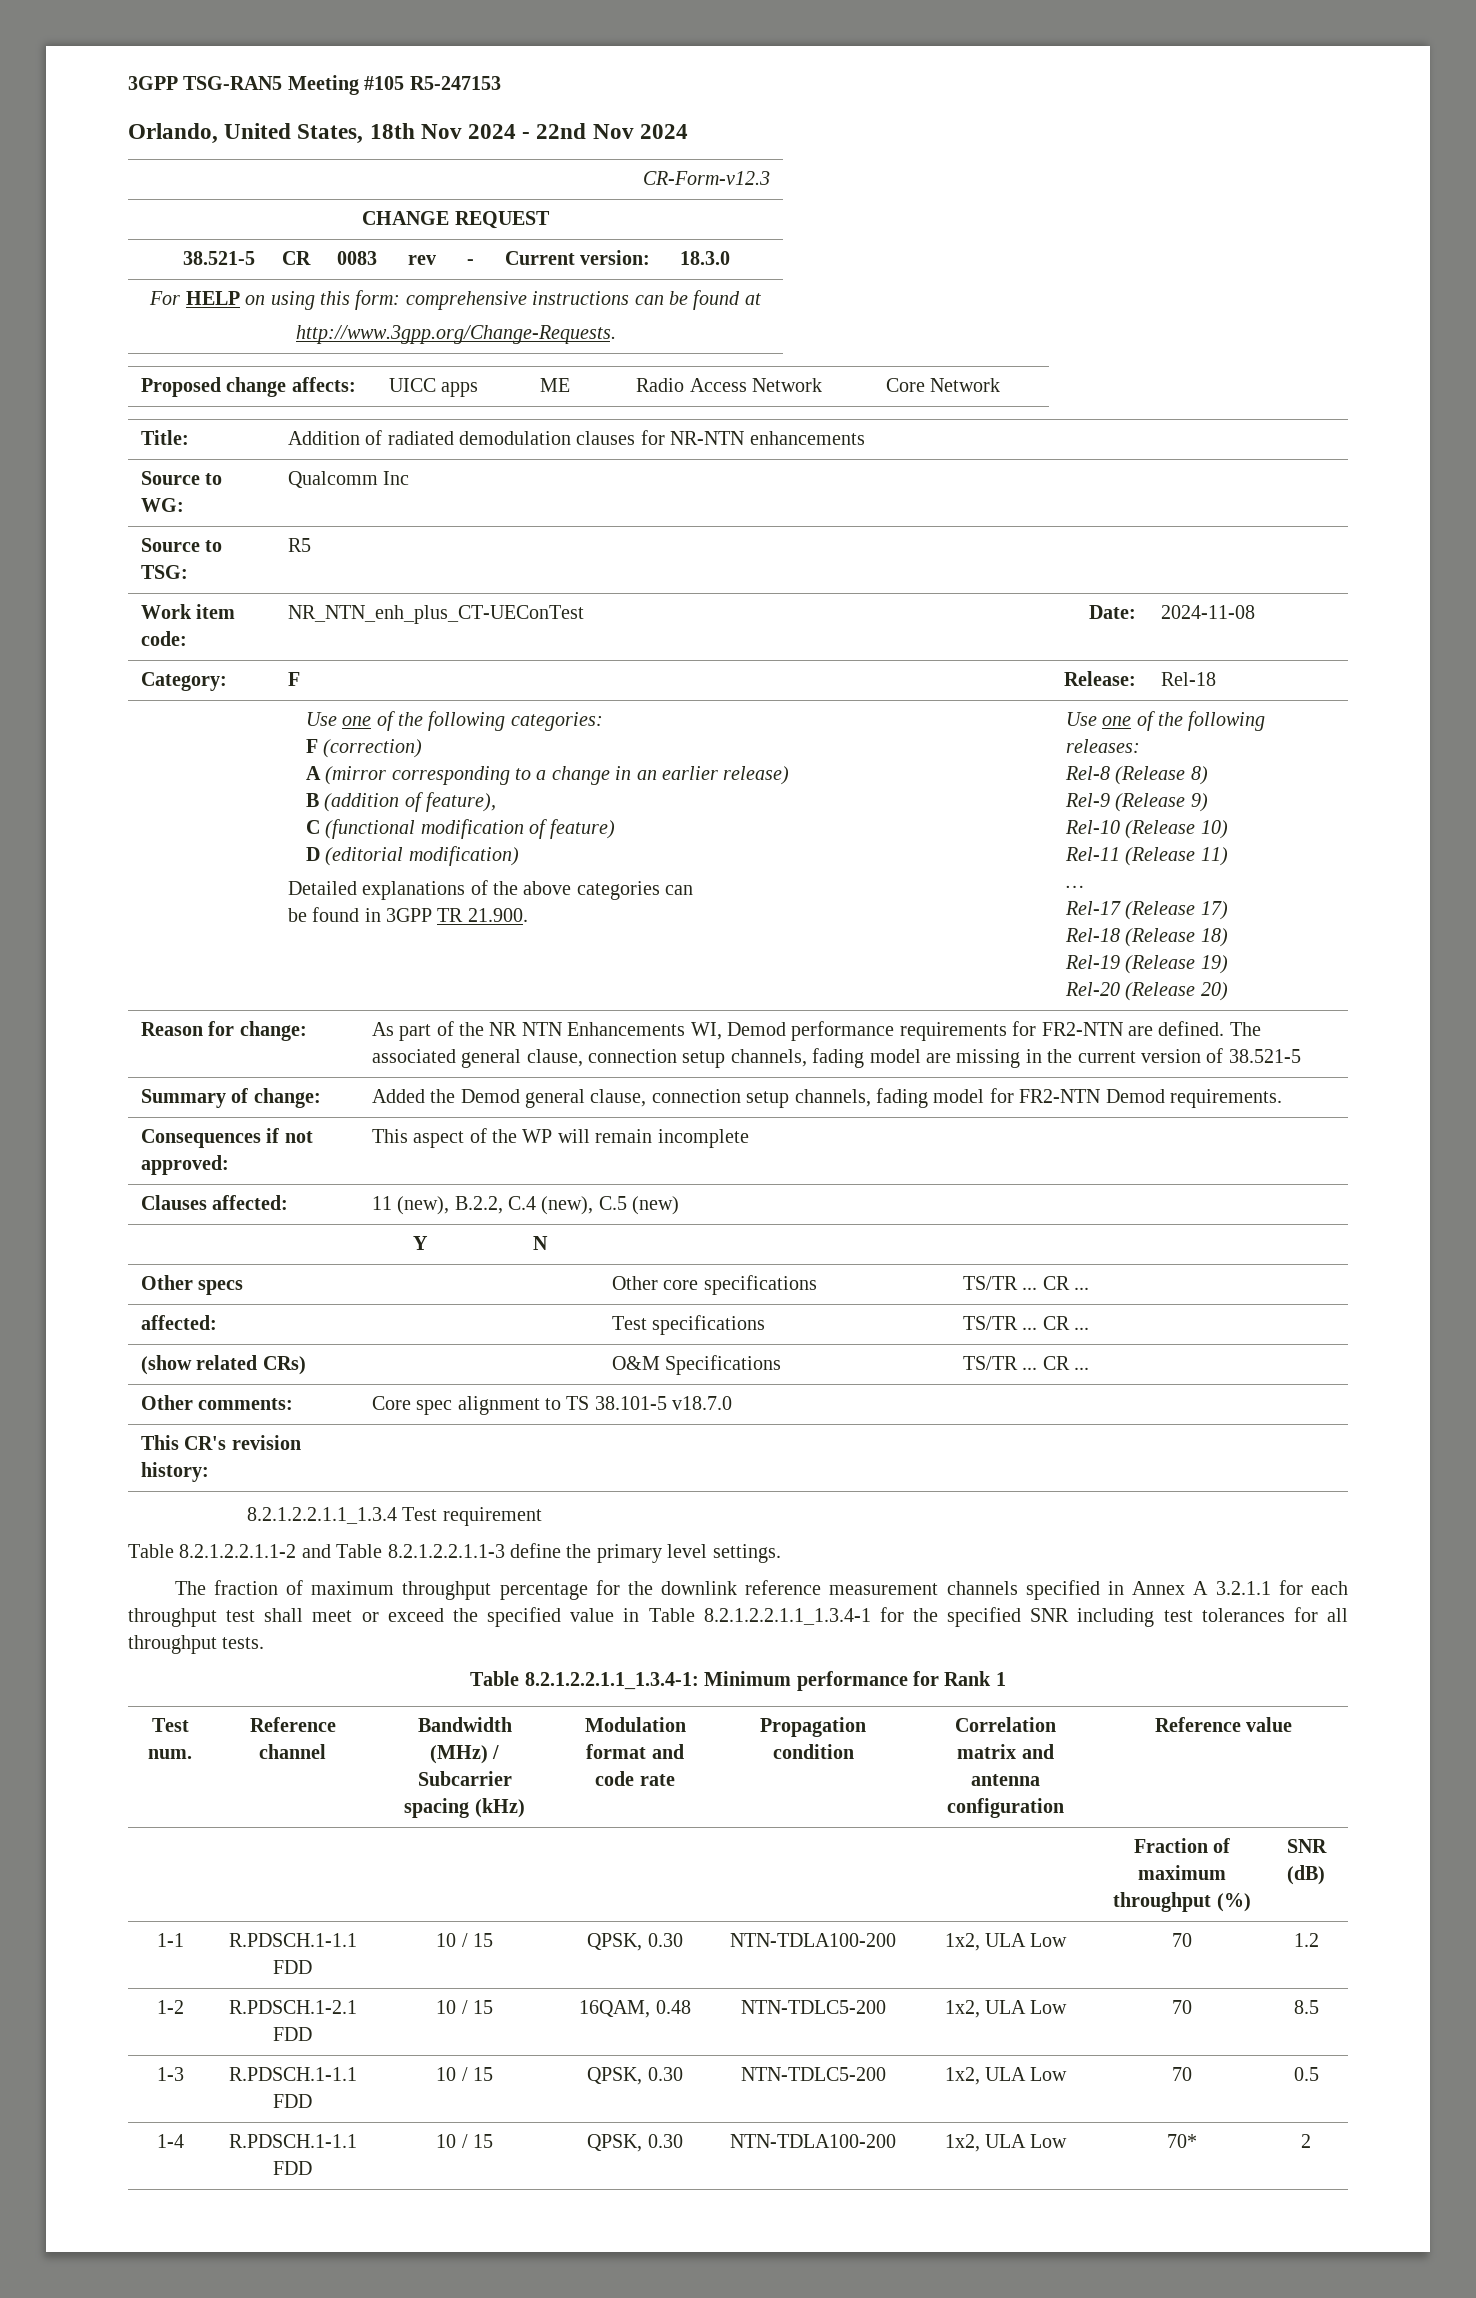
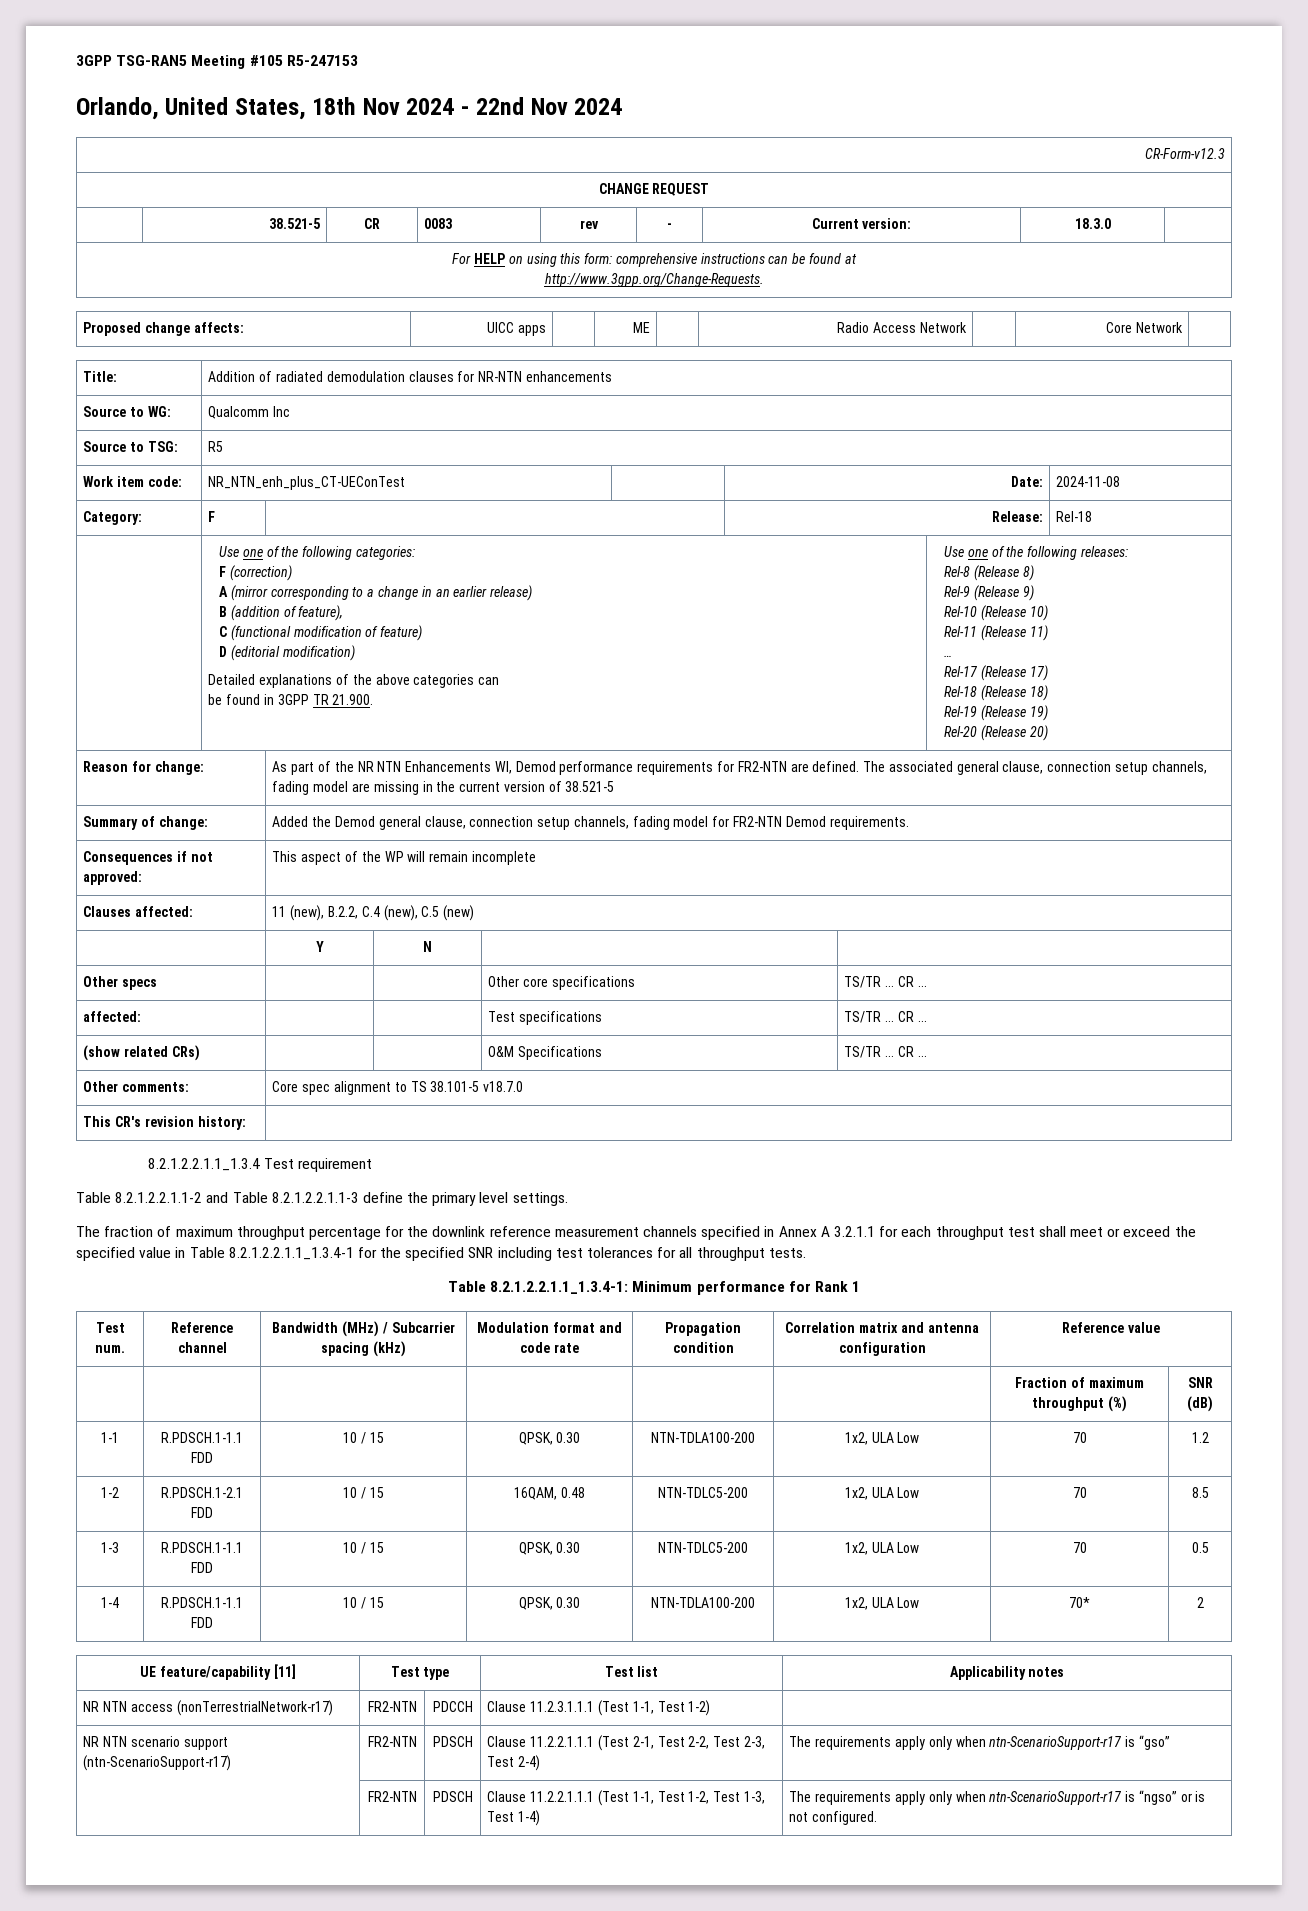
+ UE feature/capability [11] | Test type | Test list | Applicability notes
+ NR NTN access (nonTerrestrialNetwork-r17) | FR2-NTN | PDCCH | Clause 11.2.3.1.1.1 (Test 1-1, Test 1-2) |
+ NR NTN scenario support (ntn-ScenarioSupport-r17) | FR2-NTN | PDSCH | Clause 11.2.2.1.1.1 (Test 2-1, Test 2-2, Test 2-3, Test 2-4) | The requirements apply only when ntn-ScenarioSupport-r17 is “gso”
+ | FR2-NTN | PDSCH | Clause 11.2.2.1.1.1 (Test 1-1, Test 1-2, Test 1-3, Test 1-4) | The requirements apply only when ntn-ScenarioSupport-r17 is “ngso” or is not configured.

